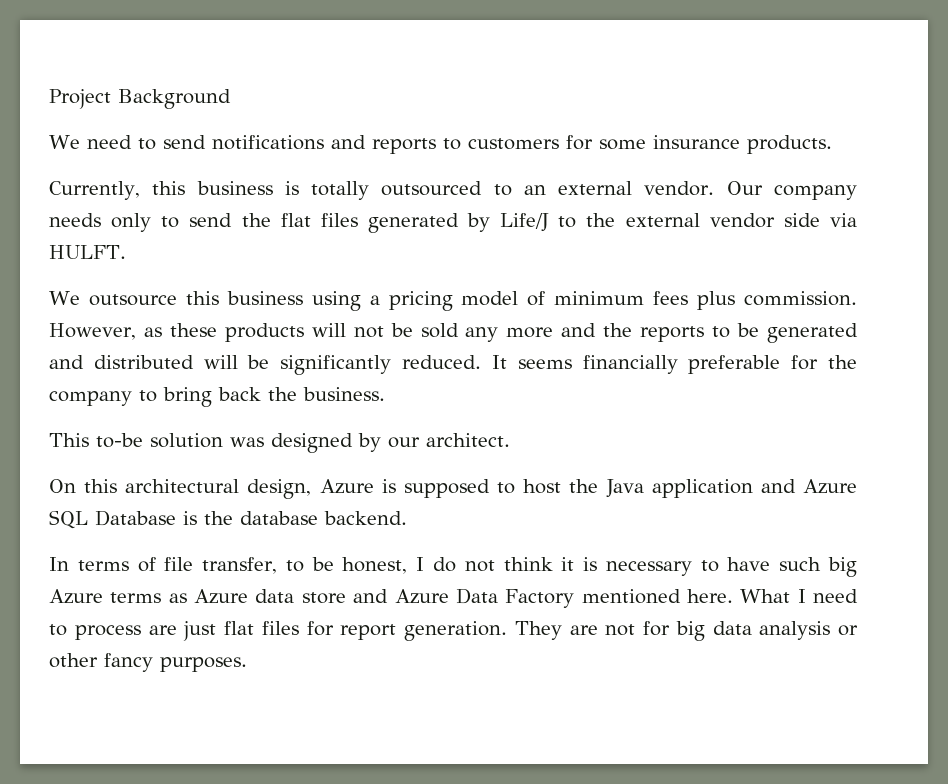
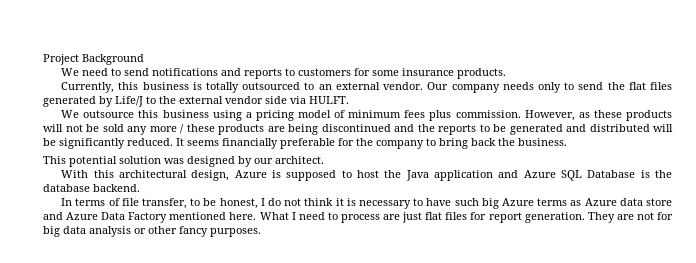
- However, as these products will not be sold any more and the reports to be generated and distributed will be significantly reduced.
+ However, as these products will not be sold any more / these products are being discontinued and the reports to be generated and distributed will be significantly reduced.
- This to-be solution was designed by our architect.
+ This potential solution was designed by our architect.
- On this architectural design, Azure is supposed to host the Java application and Azure SQL Database is the database backend.
+ With this architectural design, Azure is supposed to host the Java application and Azure SQL Database is the database backend.

